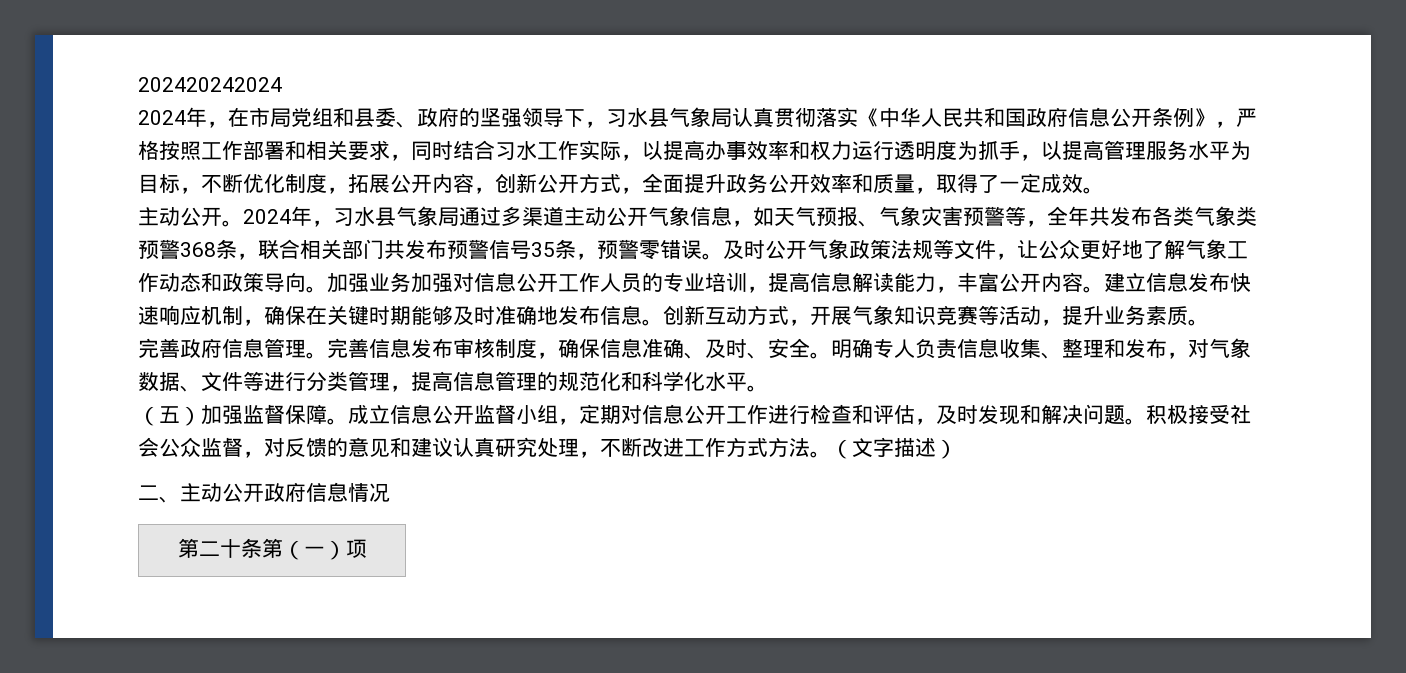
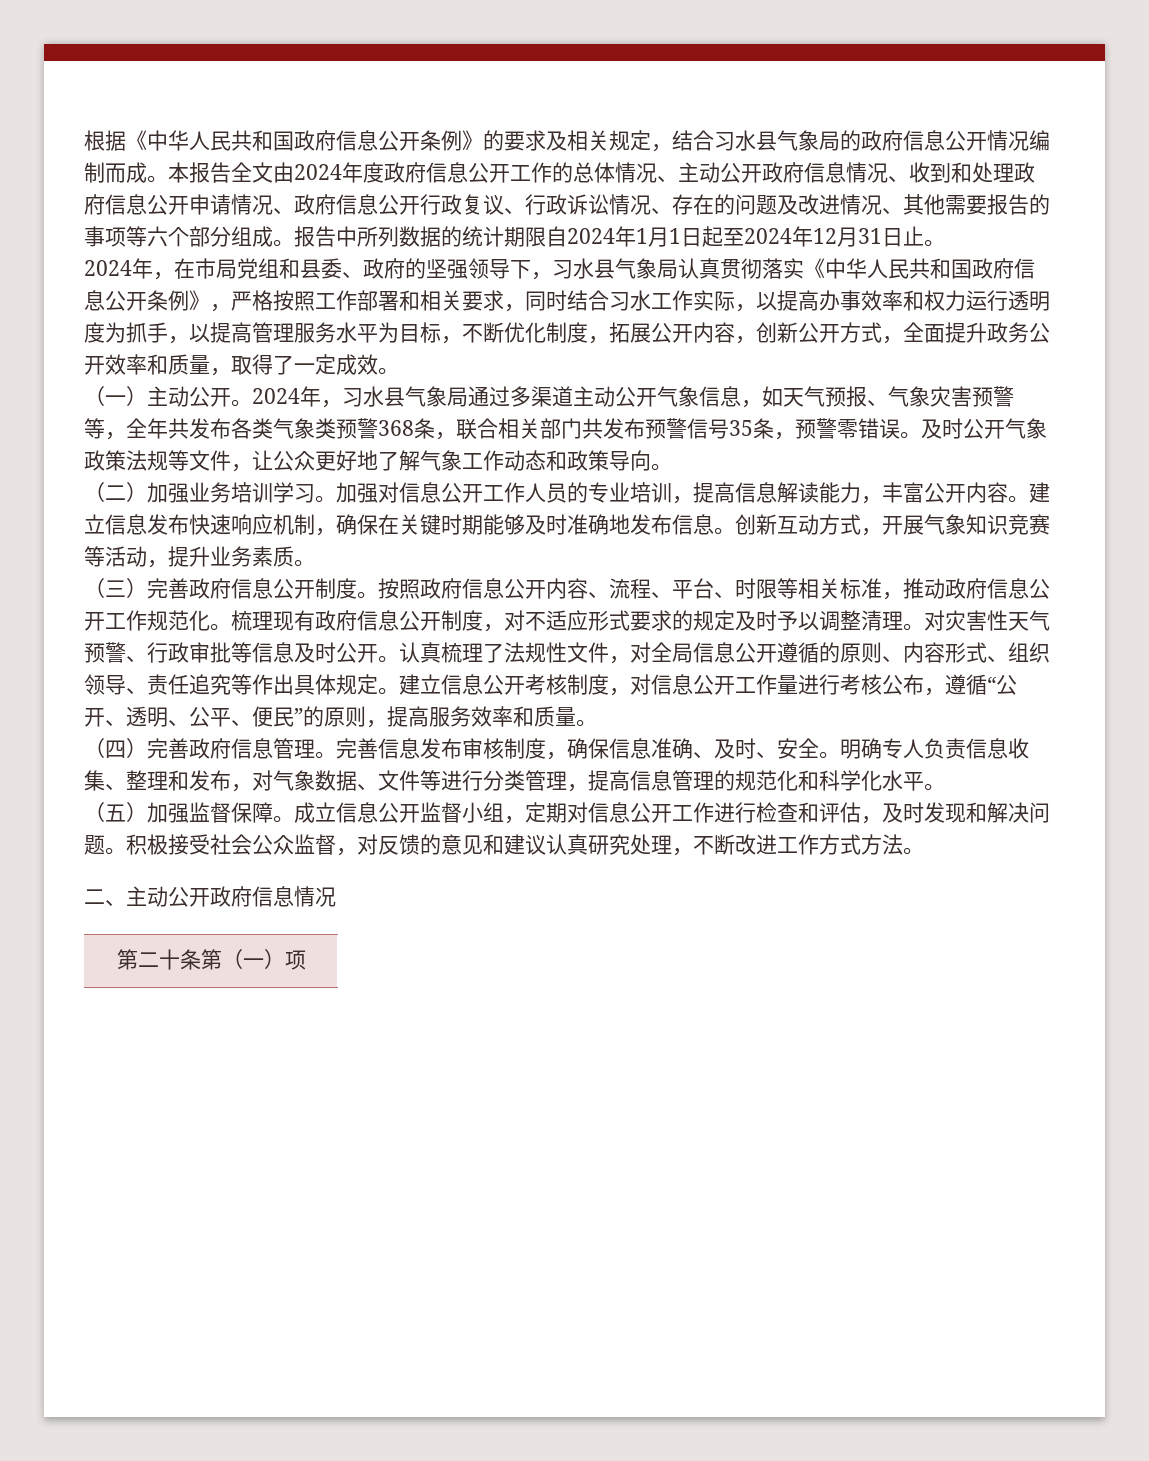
- 202420242024
+ 根据《中华人民共和国政府信息公开条例》的要求及相关规定，结合习水县气象局的政府信息公开情况编制而成。本报告全文由2024年度政府信息公开工作的总体情况、主动公开政府信息情况、收到和处理政府信息公开申请情况、政府信息公开行政复议、行政诉讼情况、存在的问题及改进情况、其他需要报告的事项等六个部分组成。报告中所列数据的统计期限自2024年1月1日起至2024年12月31日止。
- 主动公开。
+ （一）主动公开。
- 及时公开气象政策法规等文件，让公众更好地了解气象工作动态和政策导向。加强业务加强对信息公开工作人员的专业培训，提高信息解读能力，丰富公开内容。
+ 及时公开气象政策法规等文件，让公众更好地了解气象工作动态和政策导向。
+ （二）加强业务培训学习。加强对信息公开工作人员的专业培训，提高信息解读能力，丰富公开内容。
- 完善政府信息管理。
+ （三）完善政府信息公开制度。按照政府信息公开内容、流程、平台、时限等相关标准，推动政府信息公开工作规范化。梳理现有政府信息公开制度，对不适应形式要求的规定及时予以调整清理。对灾害性天气预警、行政审批等信息及时公开。认真梳理了法规性文件，对全局信息公开遵循的原则、内容形式、组织领导、责任追究等作出具体规定。建立信息公开考核制度，对信息公开工作量进行考核公布，遵循“公开、透明、公平、便民”的原则，提高服务效率和质量。
+ （四）完善政府信息管理。
- （文字描述）

